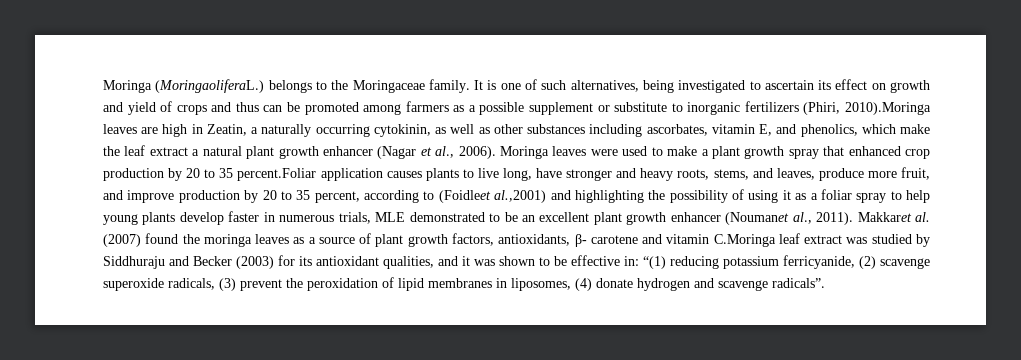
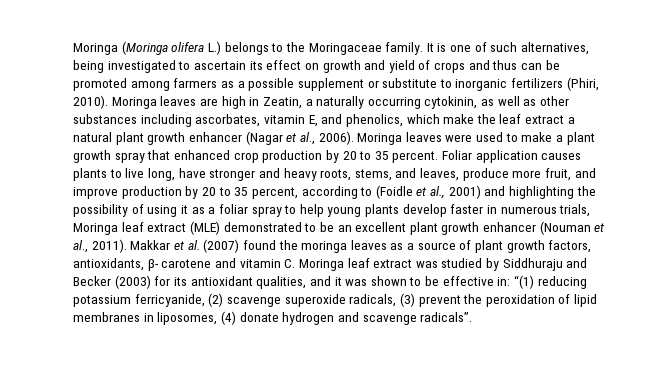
- Moringa (MoringaoliferaL.) belongs to the Moringaceae family.
+ Moringa (Moringa olifera L.) belongs to the Moringaceae family.
- It is one of such alternatives, being investigated to ascertain its effect on growth and yield of crops and thus can be promoted among farmers as a possible supplement or substitute to inorganic fertilizers (Phiri, 2010).Moringa leaves are high in Zeatin, a naturally occurring cytokinin, as well as other substances including ascorbates, vitamin E, and phenolics, which make the leaf extract a natural plant growth enhancer (Nagar et al., 2006).
+ It is one of such alternatives, being investigated to ascertain its effect on growth and yield of crops and thus can be promoted among farmers as a possible supplement or substitute to inorganic fertilizers (Phiri, 2010). Moringa leaves are high in Zeatin, a naturally occurring cytokinin, as well as other substances including ascorbates, vitamin E, and phenolics, which make the leaf extract a natural plant growth enhancer (Nagar et al., 2006).
- Moringa leaves were used to make a plant growth spray that enhanced crop production by 20 to 35 percent.Foliar application causes plants to live long, have stronger and heavy roots, stems, and leaves, produce more fruit, and improve production by 20 to 35 percent, according to (Foidleet al.,2001) and highlighting the possibility of using it as a foliar spray to help young plants develop faster in numerous trials, MLE demonstrated to be an excellent plant growth enhancer (Noumanet al., 2011). Makkaret al. (2007) found the moringa leaves as a source of plant growth factors, antioxidants, β- carotene and vitamin C.Moringa leaf extract was studied by Siddhuraju and Becker (2003) for its antioxidant qualities, and it was shown to be effective in:
+ Moringa leaves were used to make a plant growth spray that enhanced crop production by 20 to 35 percent. Foliar application causes plants to live long, have stronger and heavy roots, stems, and leaves, produce more fruit, and improve production by 20 to 35 percent, according to (Foidle et al., 2001) and highlighting the possibility of using it as a foliar spray to help young plants develop faster in numerous trials, Moringa leaf extract (MLE) demonstrated to be an excellent plant growth enhancer (Nouman et al., 2011). Makkar et al. (2007) found the moringa leaves as a source of plant growth factors, antioxidants, β- carotene and vitamin C. Moringa leaf extract was studied by Siddhuraju and Becker (2003) for its antioxidant qualities, and it was shown to be effective in:

